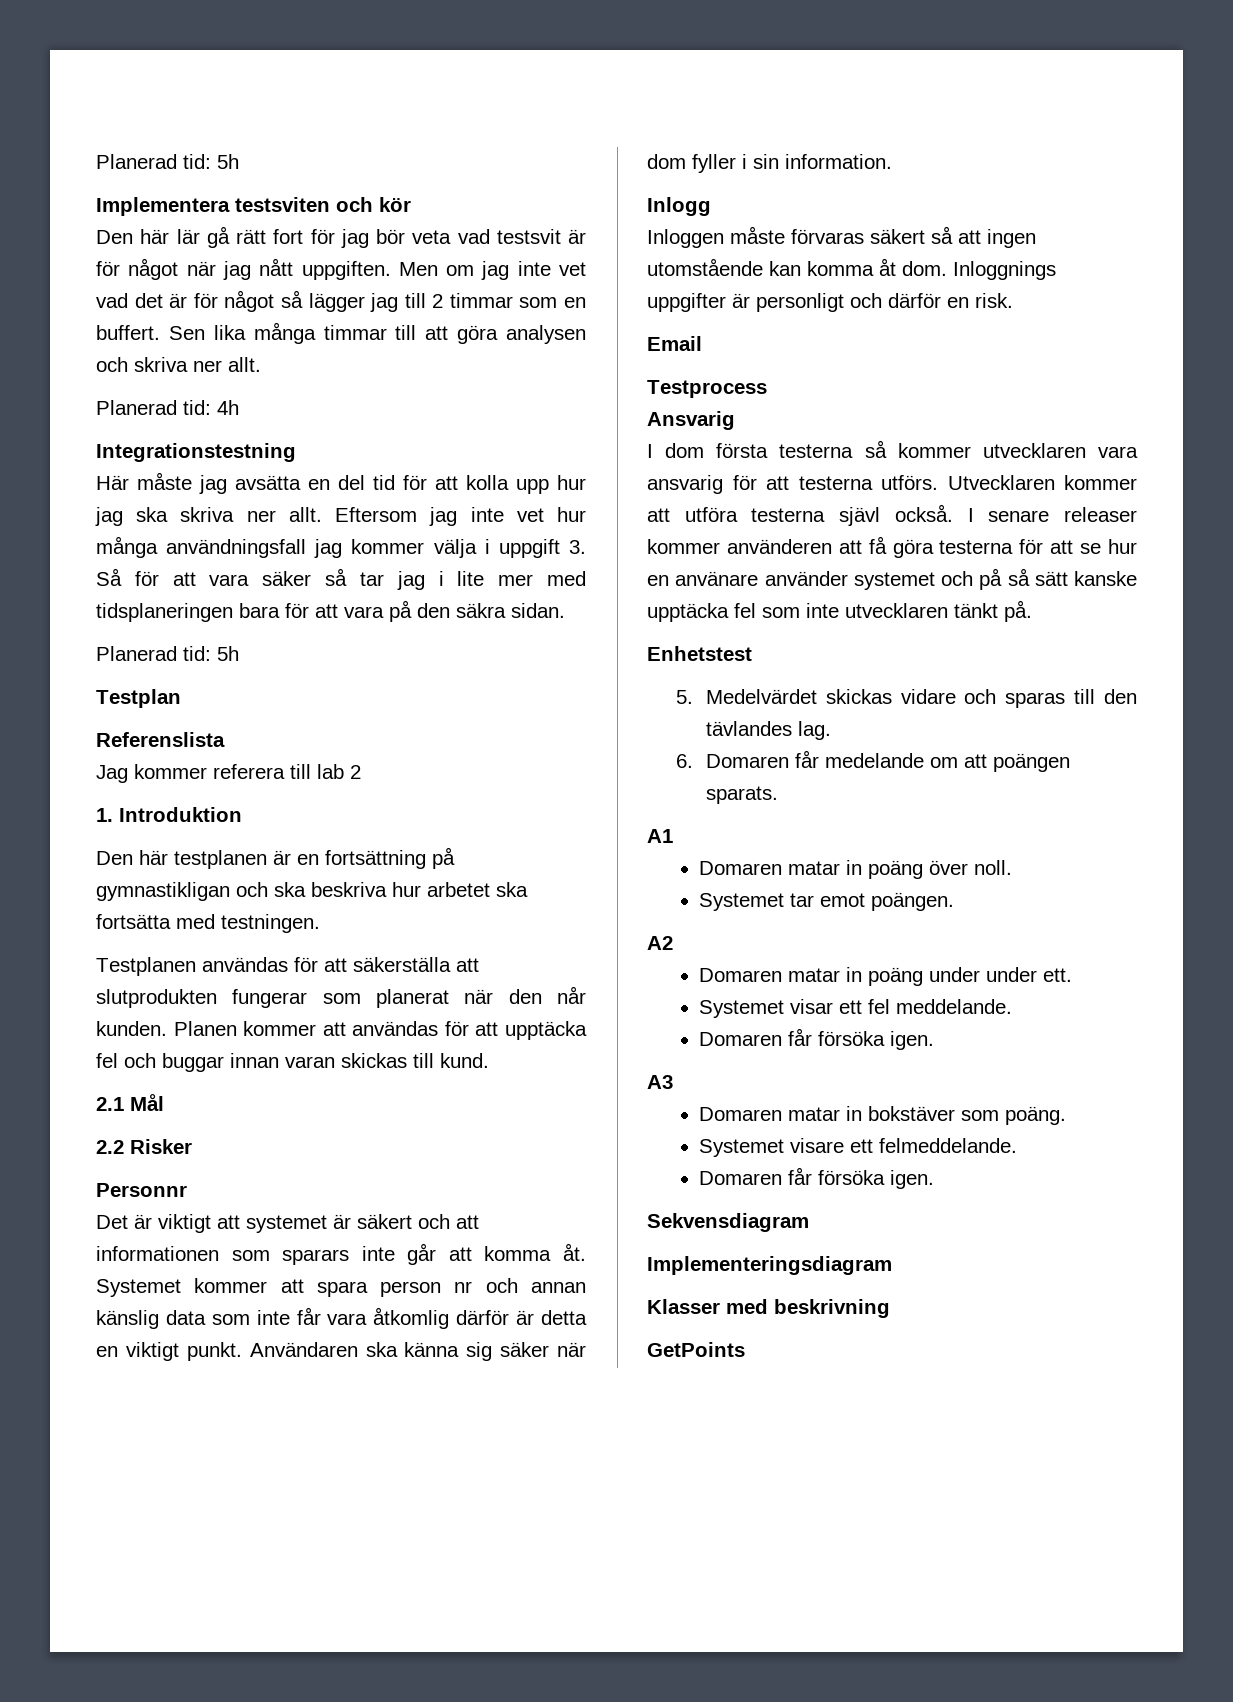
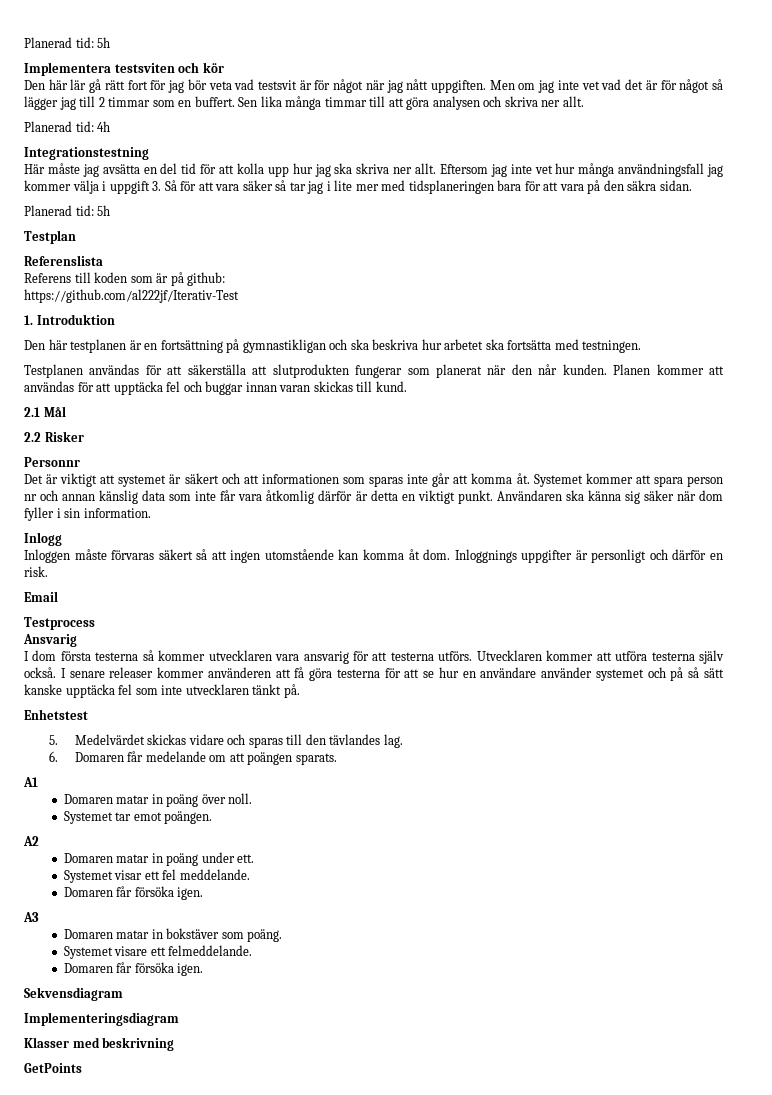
- Jag kommer referera till lab 2
+ Referens till koden som är på github:
+ https://github.com/al222jf/Iterativ-Test
- Det är viktigt att systemet är säkert och att informationen som sparars inte går att komma åt.
+ Det är viktigt att systemet är säkert och att informationen som sparas inte går att komma åt.
- Utvecklaren kommer att utföra testerna sjävl också.
+ Utvecklaren kommer att utföra testerna själv också.
- I senare releaser kommer använderen att få göra testerna för att se hur en använare använder systemet och på så sätt kanske upptäcka fel som inte utvecklaren tänkt på.
+ I senare releaser kommer använderen att få göra testerna för att se hur en användare använder systemet och på så sätt kanske upptäcka fel som inte utvecklaren tänkt på.
- Domaren matar in poäng under under ett.
+ Domaren matar in poäng under ett.

